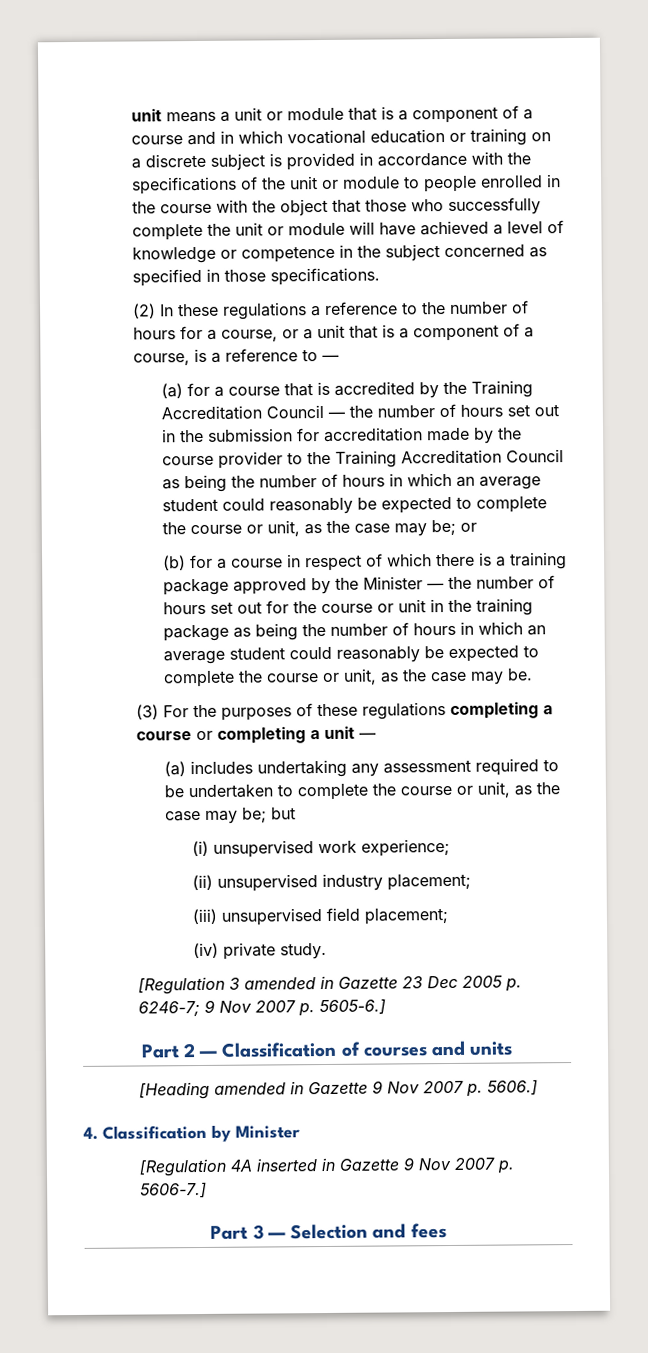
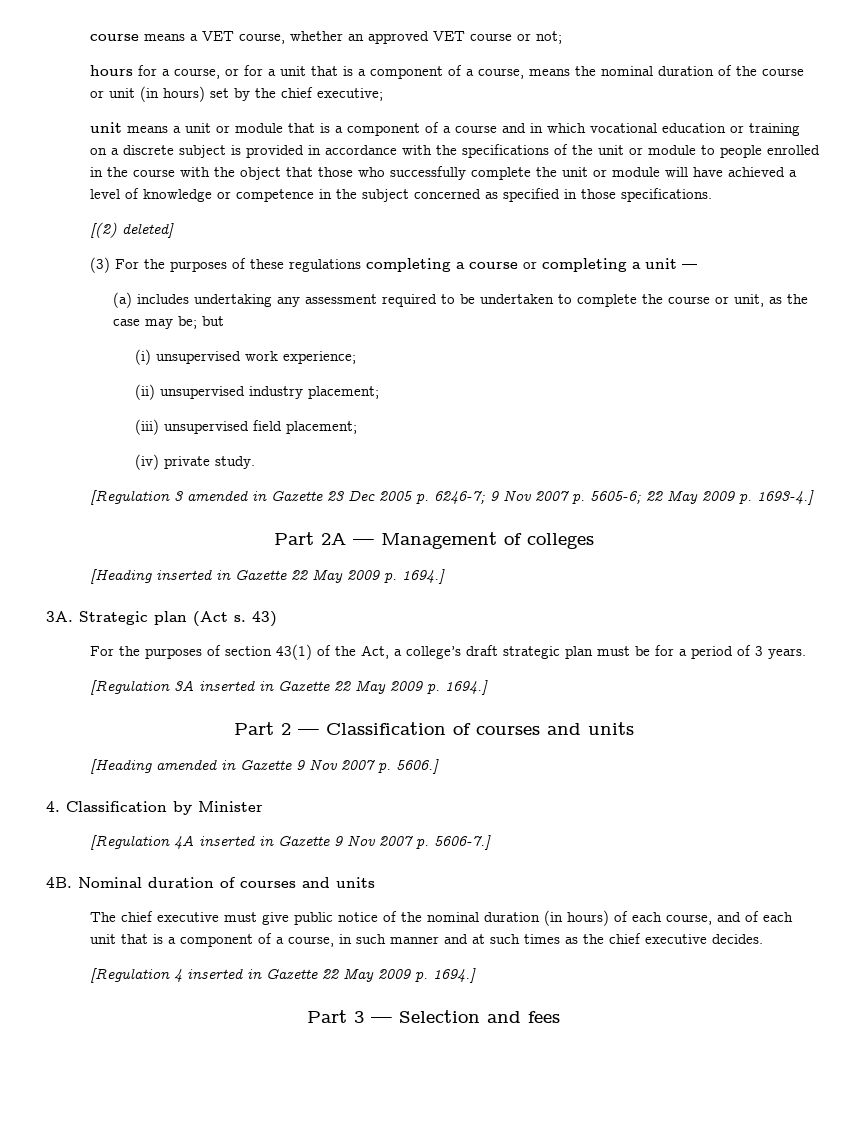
+ course means a VET course, whether an approved VET course or not;
+ hours for a course, or for a unit that is a component of a course, means the nominal duration of the course or unit (in hours) set by the chief executive;
- (2) In these regulations a reference to the number of hours for a course, or a unit that is a component of a course, is a reference to —
- (a) for a course that is accredited by the Training Accreditation Council — the number of hours set out in the submission for accreditation made by the course provider to the Training Accreditation Council as being the number of hours in which an average student could reasonably be expected to complete the course or unit, as the case may be; or
- (b) for a course in respect of which there is a training package approved by the Minister — the number of hours set out for the course or unit in the training package as being the number of hours in which an average student could reasonably be expected to complete the course or unit, as the case may be.
+ [(2) deleted]
- [Regulation 3 amended in Gazette 23 Dec 2005 p. 6246-7; 9 Nov 2007 p. 5605-6.]
+ [Regulation 3 amended in Gazette 23 Dec 2005 p. 6246-7; 9 Nov 2007 p. 5605-6; 22 May 2009 p. 1693-4.]
+ Part 2A — Management of colleges
+ [Heading inserted in Gazette 22 May 2009 p. 1694.]
+ 3A. Strategic plan (Act s. 43)
+ For the purposes of section 43(1) of the Act, a college’s draft strategic plan must be for a period of 3 years.
+ [Regulation 3A inserted in Gazette 22 May 2009 p. 1694.]
+ 4B. Nominal duration of courses and units
+ The chief executive must give public notice of the nominal duration (in hours) of each course, and of each unit that is a component of a course, in such manner and at such times as the chief executive decides.
+ [Regulation 4 inserted in Gazette 22 May 2009 p. 1694.]

